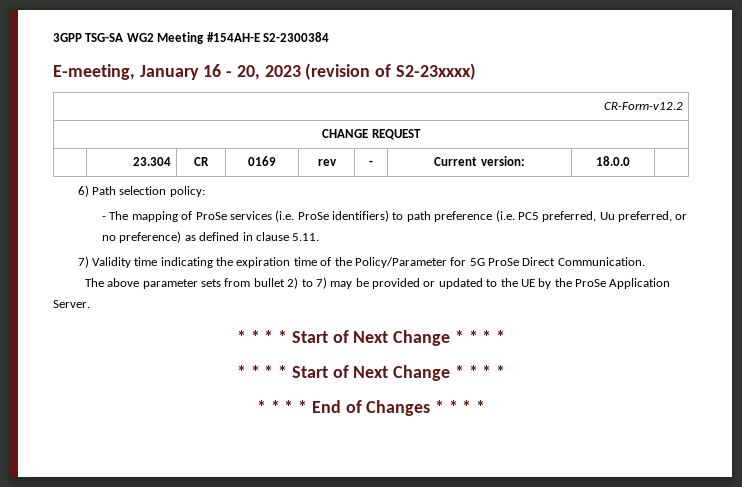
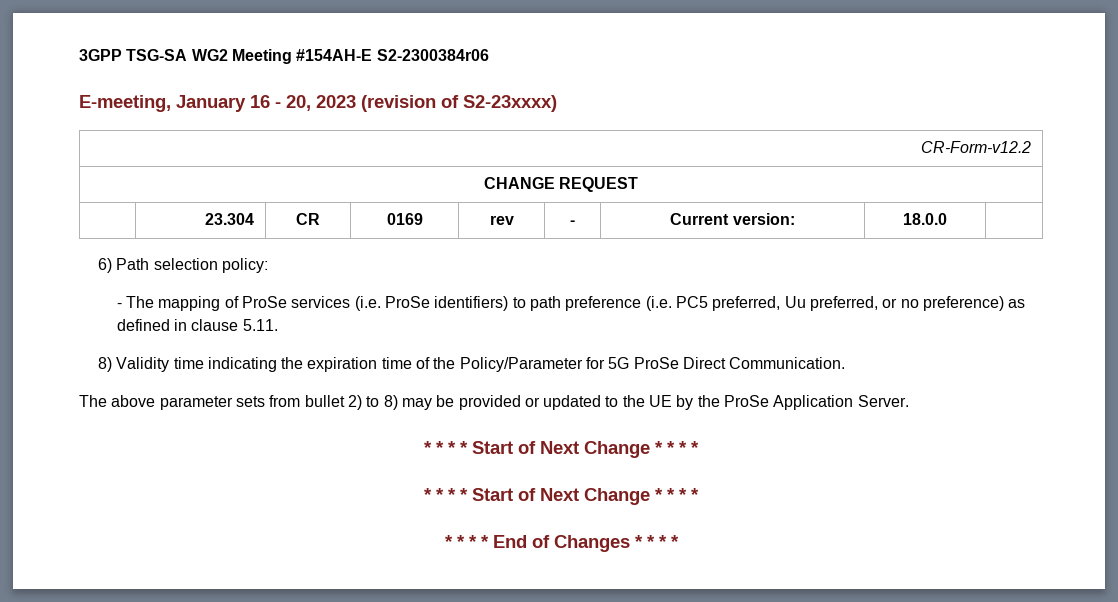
- 3GPP TSG-SA WG2 Meeting #154AH-E S2-2300384
+ 3GPP TSG-SA WG2 Meeting #154AH-E S2-2300384r06
- 7) Validity time indicating the expiration time of the Policy/Parameter for 5G ProSe Direct Communication.
+ 8) Validity time indicating the expiration time of the Policy/Parameter for 5G ProSe Direct Communication.
- The above parameter sets from bullet 2) to 7) may be provided or updated to the UE by the ProSe Application Server.
+ The above parameter sets from bullet 2) to 8) may be provided or updated to the UE by the ProSe Application Server.

